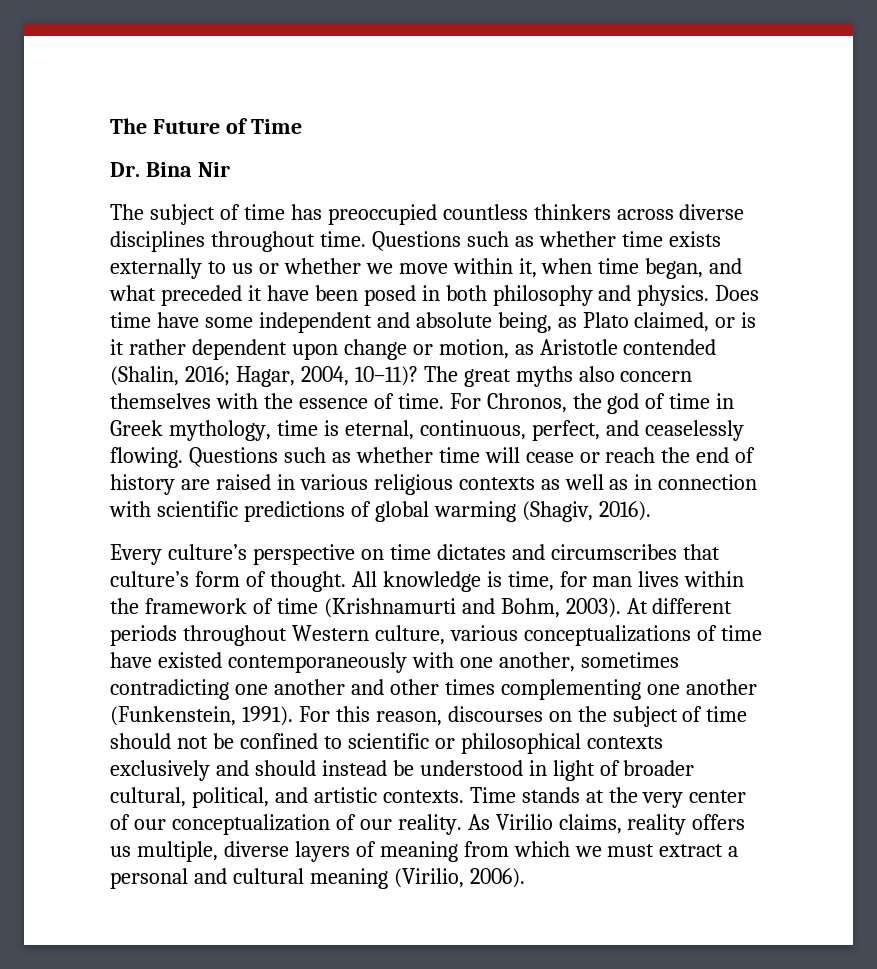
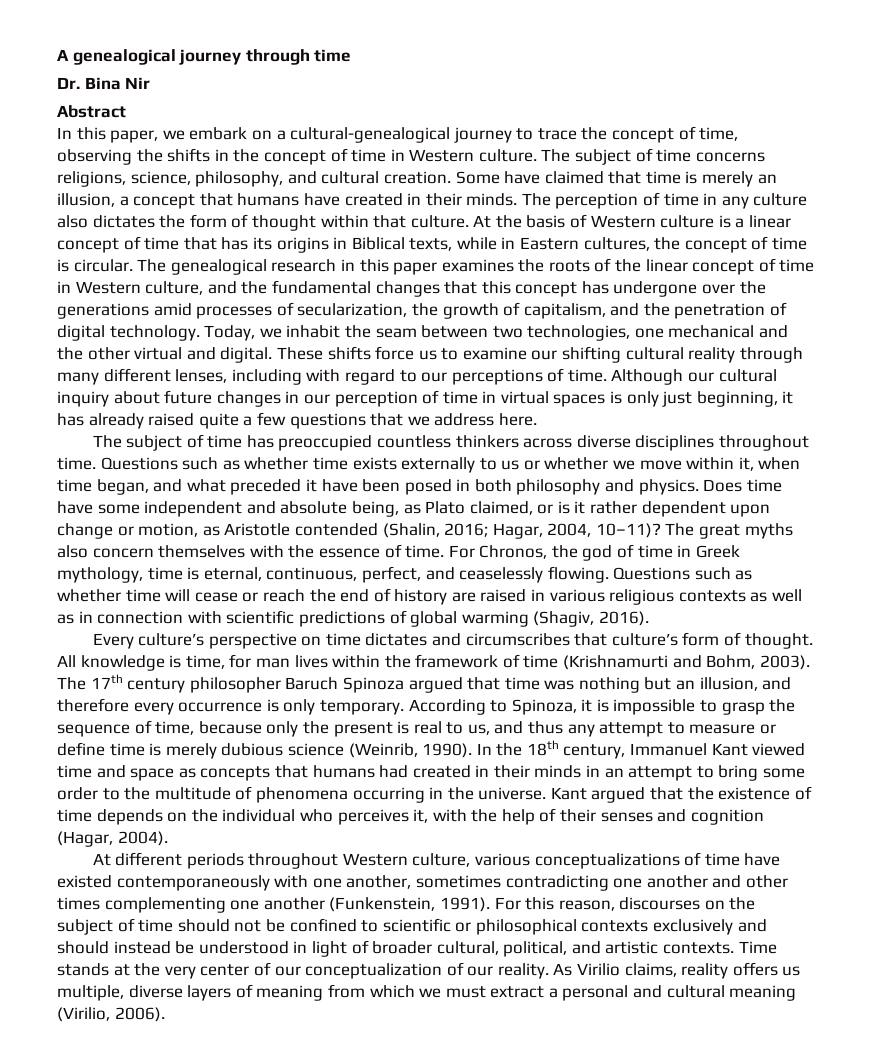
- The Future of Time
+ A genealogical journey through time
  Dr. Bina Nir
+ Abstract
+ In this paper, we embark on a cultural-genealogical journey to trace the concept of time, observing the shifts in the concept of time in Western culture. The subject of time concerns religions, science, philosophy, and cultural creation. Some have claimed that time is merely an illusion, a concept that humans have created in their minds. The perception of time in any culture also dictates the form of thought within that culture. At the basis of Western culture is a linear concept of time that has its origins in Biblical texts, while in Eastern cultures, the concept of time is circular. The genealogical research in this paper examines the roots of the linear concept of time in Western culture, and the fundamental changes that this concept has undergone over the generations amid processes of secularization, the growth of capitalism, and the penetration of digital technology. Today, we inhabit the seam between two technologies, one mechanical and the other virtual and digital. These shifts force us to examine our shifting cultural reality through many different lenses, including with regard to our perceptions of time. Although our cultural inquiry about future changes in our perception of time in virtual spaces is only just beginning, it has already raised quite a few questions that we address here.
- All knowledge is time, for man lives within the framework of time (Krishnamurti and Bohm, 2003). At different periods throughout Western culture, various conceptualizations of time have existed contemporaneously with one another, sometimes contradicting one another and other times complementing one another (Funkenstein, 1991).
+ All knowledge is time, for man lives within the framework of time (Krishnamurti and Bohm, 2003). The 17th century philosopher Baruch Spinoza argued that time was nothing but an illusion, and therefore every occurrence is only temporary. According to Spinoza, it is impossible to grasp the sequence of time, because only the present is real to us, and thus any attempt to measure or define time is merely dubious science (Weinrib, 1990). In the 18th century, Immanuel Kant viewed time and space as concepts that humans had created in their minds in an attempt to bring some order to the multitude of phenomena occurring in the universe. Kant argued that the existence of time depends on the individual who perceives it, with the help of their senses and cognition (Hagar, 2004).
+ At different periods throughout Western culture, various conceptualizations of time have existed contemporaneously with one another, sometimes contradicting one another and other times complementing one another (Funkenstein, 1991).

